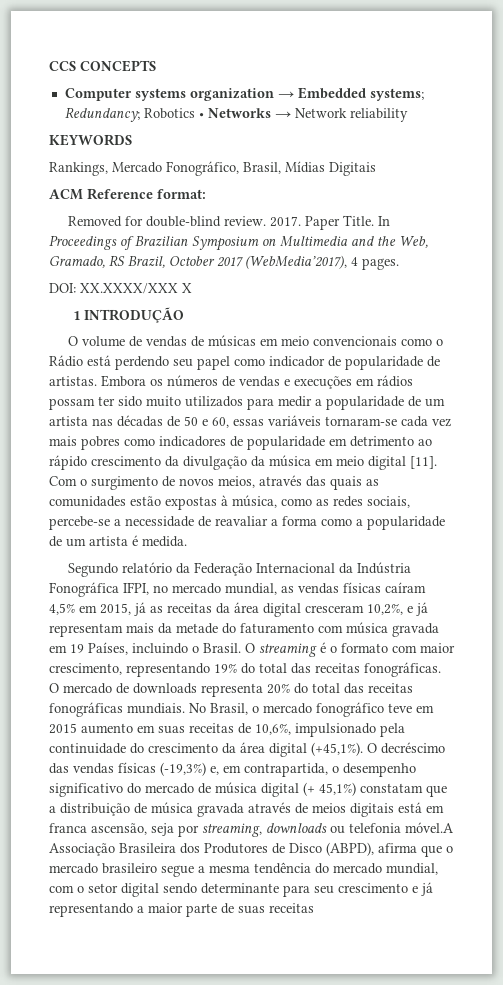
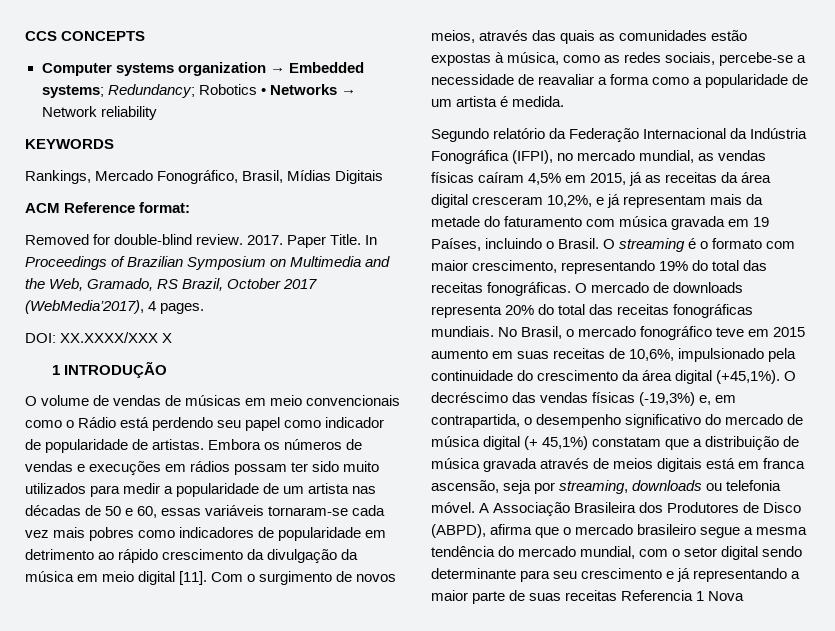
- Segundo relatório da Federação Internacional da Indústria Fonográfica IFPI, no mercado mundial, as vendas físicas caíram 4,5% em 2015, já as receitas da área digital cresceram 10,2%, e já representam mais da metade do faturamento com música gravada em 19 Países, incluindo o Brasil.
+ Segundo relatório da Federação Internacional da Indústria Fonográfica (IFPI), no mercado mundial, as vendas físicas caíram 4,5% em 2015, já as receitas da área digital cresceram 10,2%, e já representam mais da metade do faturamento com música gravada em 19 Países, incluindo o Brasil.
- O decréscimo das vendas físicas (-19,3%) e, em contrapartida, o desempenho significativo do mercado de música digital (+ 45,1%) constatam que a distribuição de música gravada através de meios digitais está em franca ascensão, seja por streaming, downloads ou telefonia móvel.A Associação Brasileira dos Produtores de Disco (ABPD), afirma que o mercado brasileiro segue a mesma tendência do mercado mundial, com o setor digital sendo determinante para seu crescimento e já representando a maior parte de suas receitas
+ O decréscimo das vendas físicas (-19,3%) e, em contrapartida, o desempenho significativo do mercado de música digital (+ 45,1%) constatam que a distribuição de música gravada através de meios digitais está em franca ascensão, seja por streaming, downloads ou telefonia móvel. A Associação Brasileira dos Produtores de Disco (ABPD), afirma que o mercado brasileiro segue a mesma tendência do mercado mundial, com o setor digital sendo determinante para seu crescimento e já representando a maior parte de suas receitas Referencia 1 Nova

